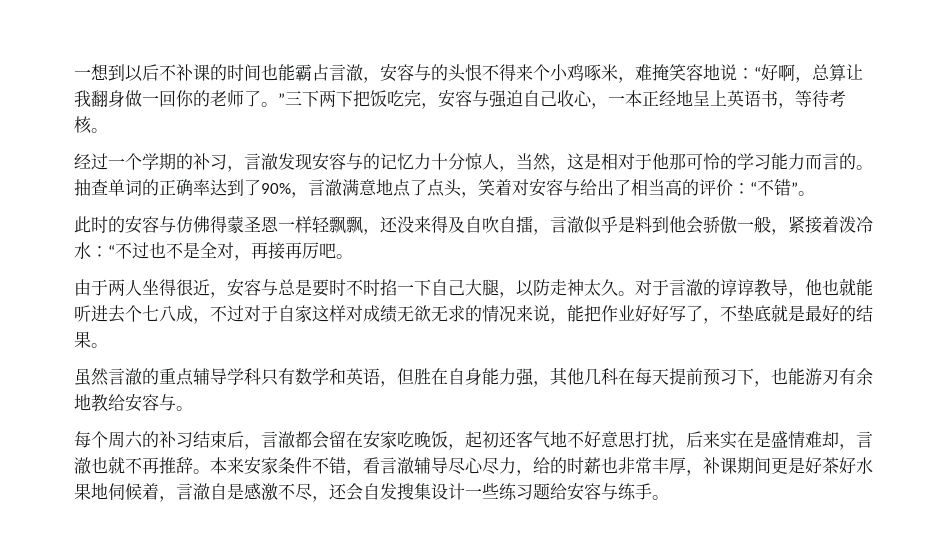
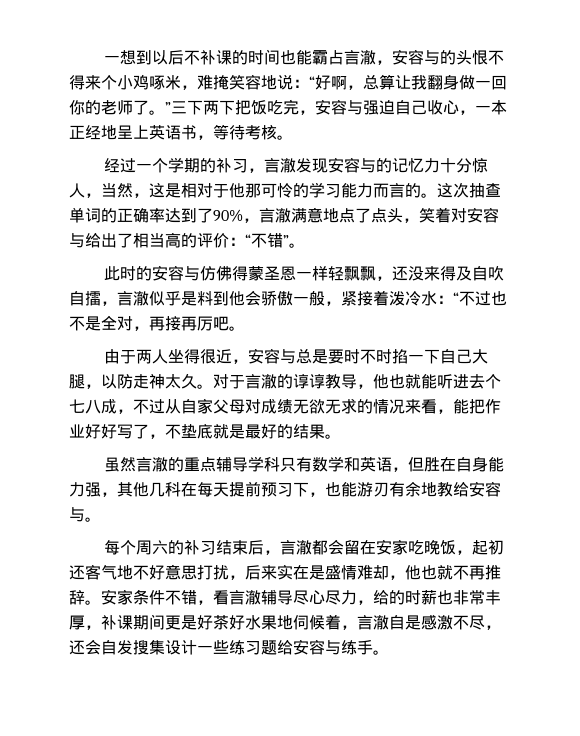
- 抽查单词的正确率达到了90%，言澈满意地点了点头，笑着对安容与给出了相当高的评价：“不错”。
+ 这次抽查单词的正确率达到了90%，言澈满意地点了点头，笑着对安容与给出了相当高的评价：“不错”。
- 对于言澈的谆谆教导，他也就能听进去个七八成，不过对于自家这样对成绩无欲无求的情况来说，能把作业好好写了，不垫底就是最好的结果。
+ 对于言澈的谆谆教导，他也就能听进去个七八成，不过从自家父母对成绩无欲无求的情况来看，能把作业好好写了，不垫底就是最好的结果。
- 每个周六的补习结束后，言澈都会留在安家吃晚饭，起初还客气地不好意思打扰，后来实在是盛情难却，言澈也就不再推辞。
+ 每个周六的补习结束后，言澈都会留在安家吃晚饭，起初还客气地不好意思打扰，后来实在是盛情难却，他也就不再推辞。
- 本来安家条件不错，看言澈辅导尽心尽力，给的时薪也非常丰厚，补课期间更是好茶好水果地伺候着，言澈自是感激不尽，还会自发搜集设计一些练习题给安容与练手。
+ 安家条件不错，看言澈辅导尽心尽力，给的时薪也非常丰厚，补课期间更是好茶好水果地伺候着，言澈自是感激不尽，还会自发搜集设计一些练习题给安容与练手。

